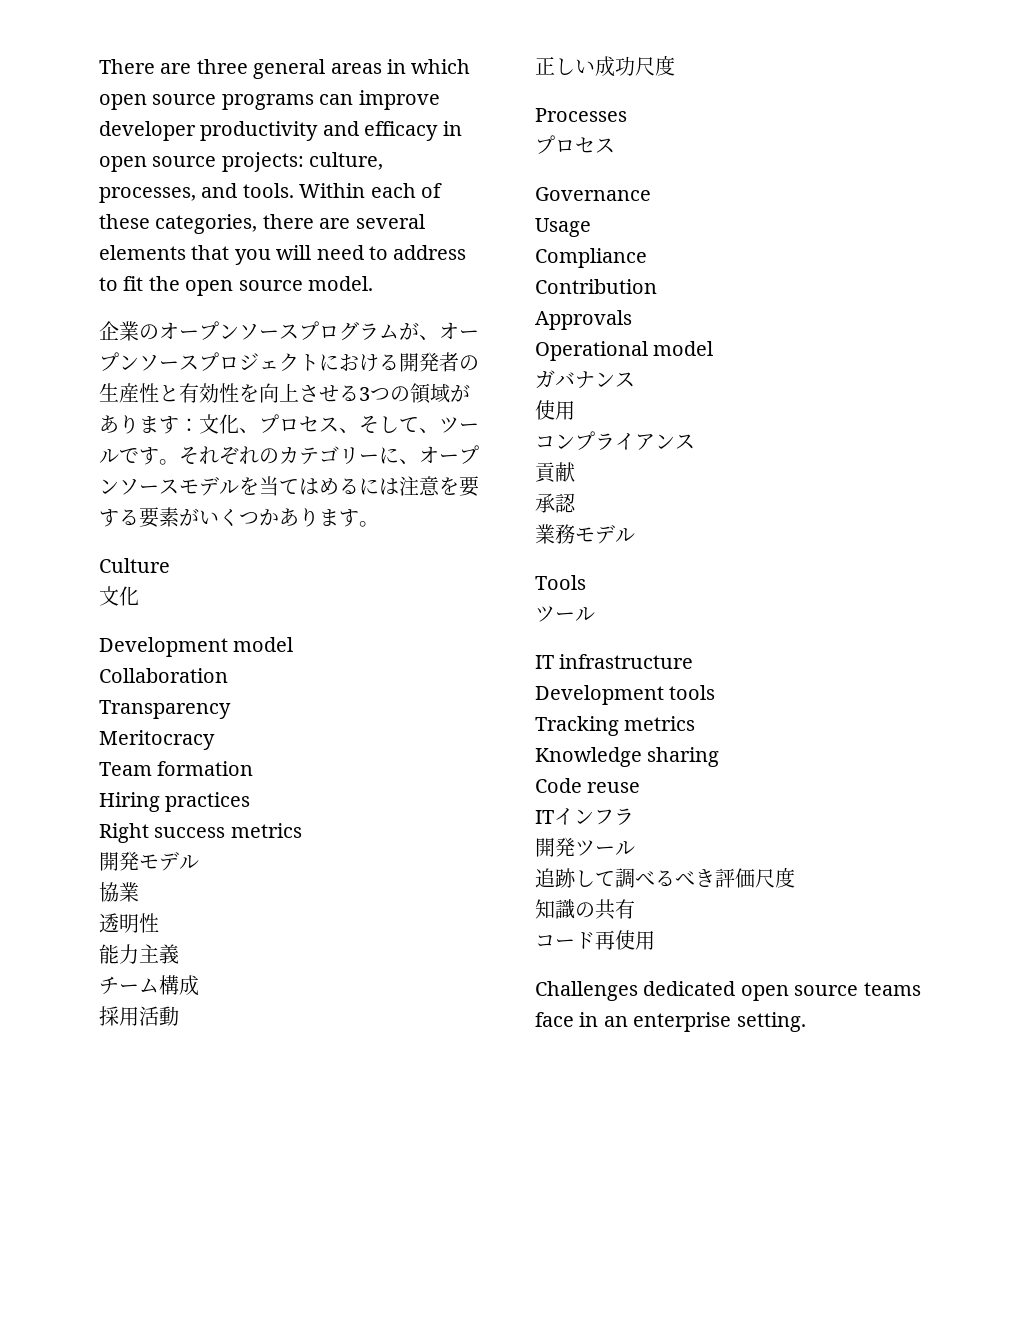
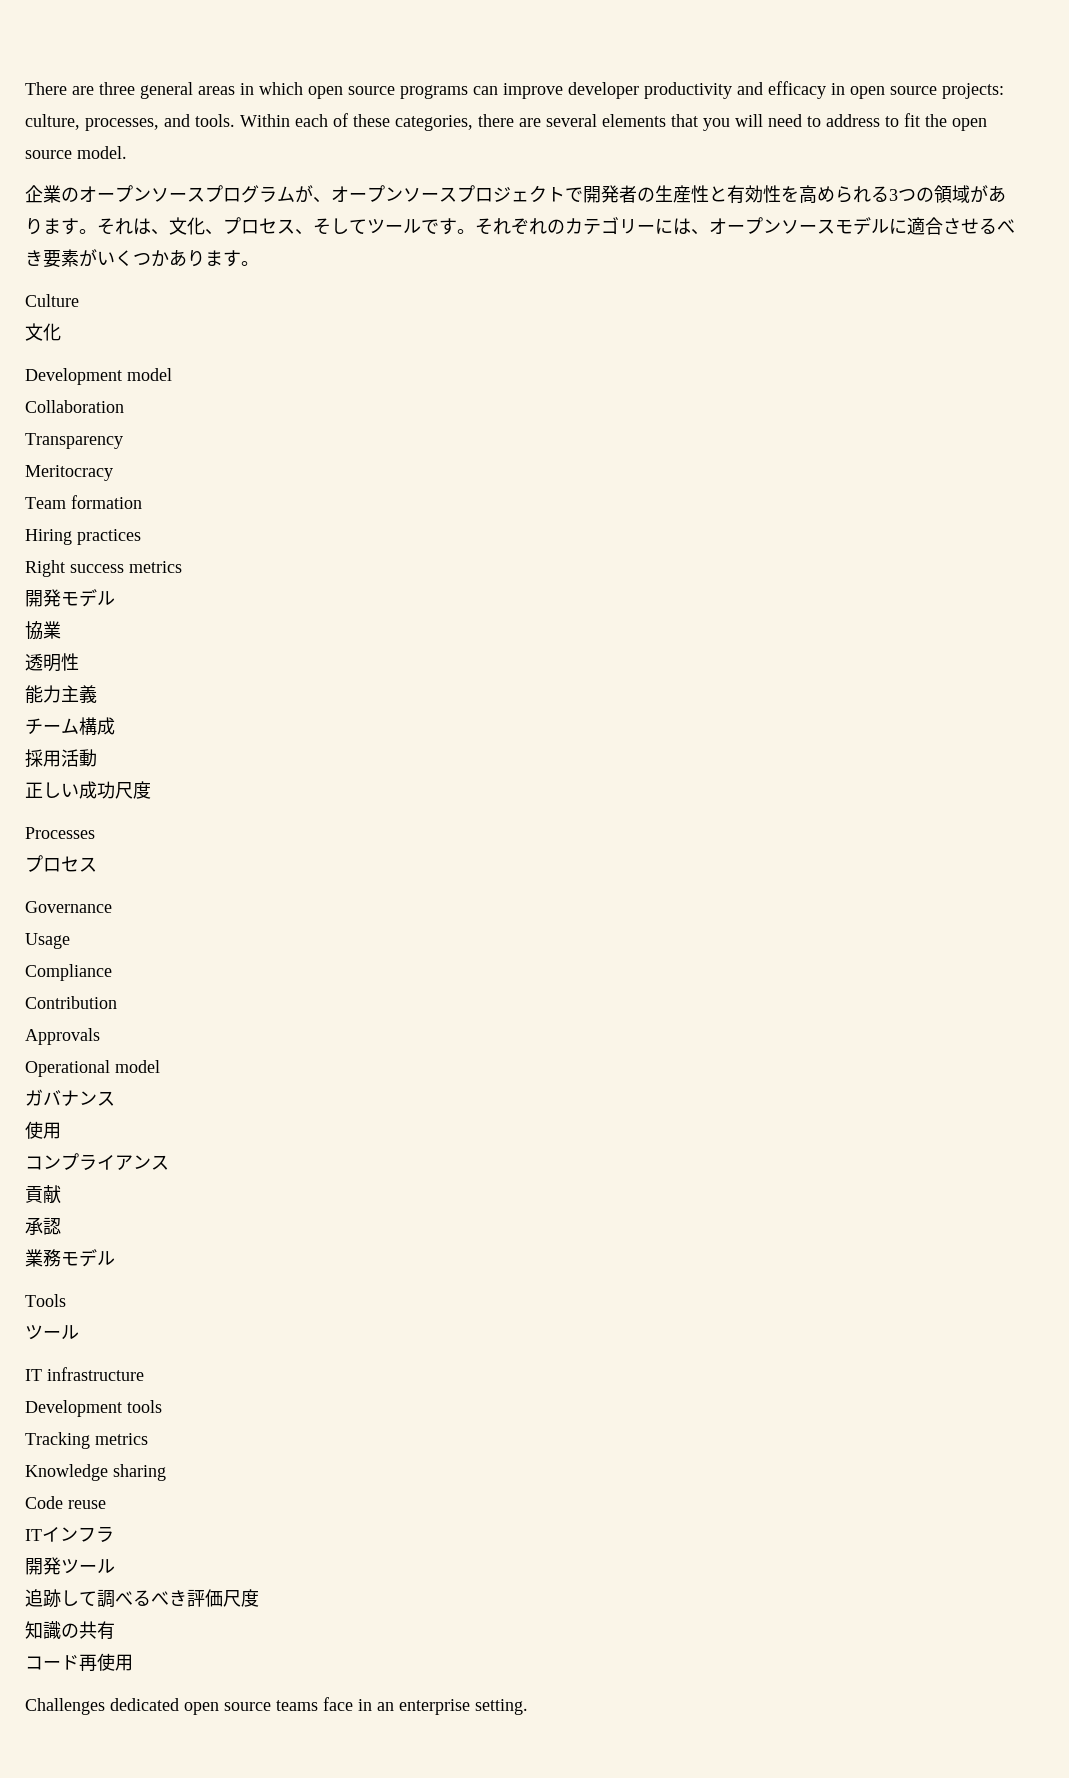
- 企業のオープンソースプログラムが、オープンソースプロジェクトにおける開発者の生産性と有効性を向上させる3つの領域があります：文化、プロセス、そして、ツールです。
+ 企業のオープンソースプログラムが、オープンソースプロジェクトで開発者の生産性と有効性を高められる3つの領域があります。それは、文化、プロセス、そしてツールです。
- それぞれのカテゴリーに、オープンソースモデルを当てはめるには注意を要する要素がいくつかあります。
+ それぞれのカテゴリーには、オープンソースモデルに適合させるべき要素がいくつかあります。

